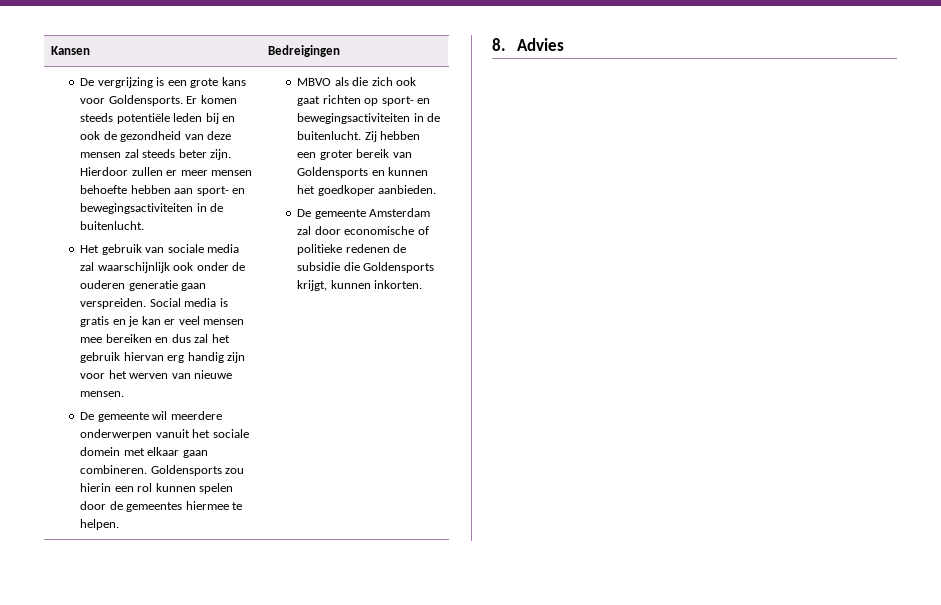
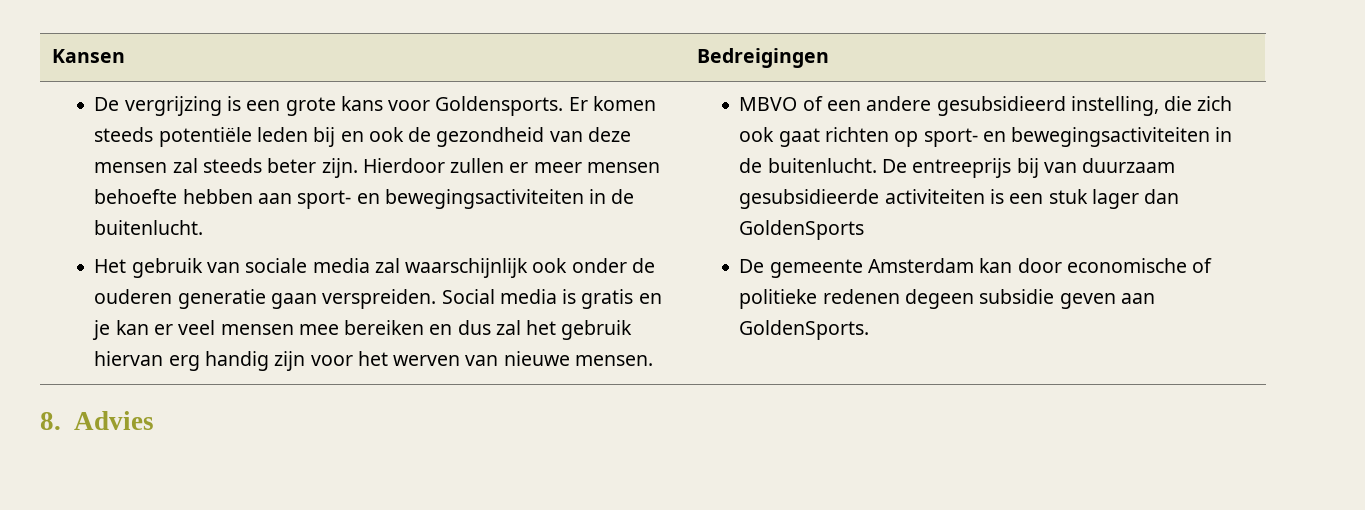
- De gemeente wil meerdere onderwerpen vanuit het sociale domein met elkaar gaan combineren. Goldensports zou hierin een rol kunnen spelen door de gemeentes hiermee te helpen. | MBVO als die zich ook gaat richten op sport- en bewegingsactiviteiten in de buitenlucht.
+ MBVO of een andere gesubsidieerd instelling, die zich ook gaat richten op sport- en bewegingsactiviteiten in de buitenlucht.
- Zij hebben een groter bereik van Goldensports en kunnen het goedkoper aanbieden.
+ De entreeprijs bij van duurzaam gesubsidieerde activiteiten is een stuk lager dan GoldenSports
- De gemeente Amsterdam zal door economische of politieke redenen de subsidie die Goldensports krijgt, kunnen inkorten.
+ De gemeente Amsterdam kan door economische of politieke redenen degeen subsidie geven aan GoldenSports.

